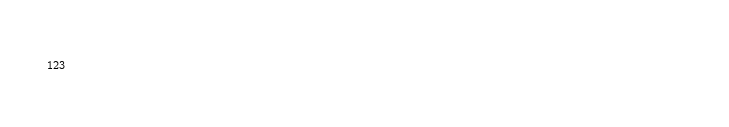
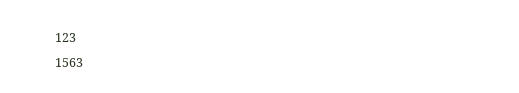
+ 1563

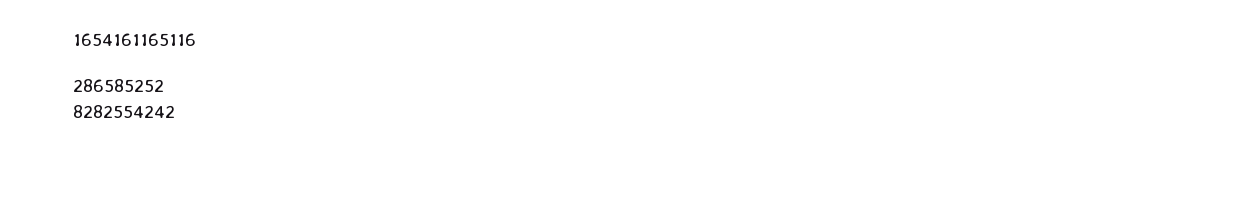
- 123
- 1563
+ 1654161165116
+ 286585252
+ 8282554242

